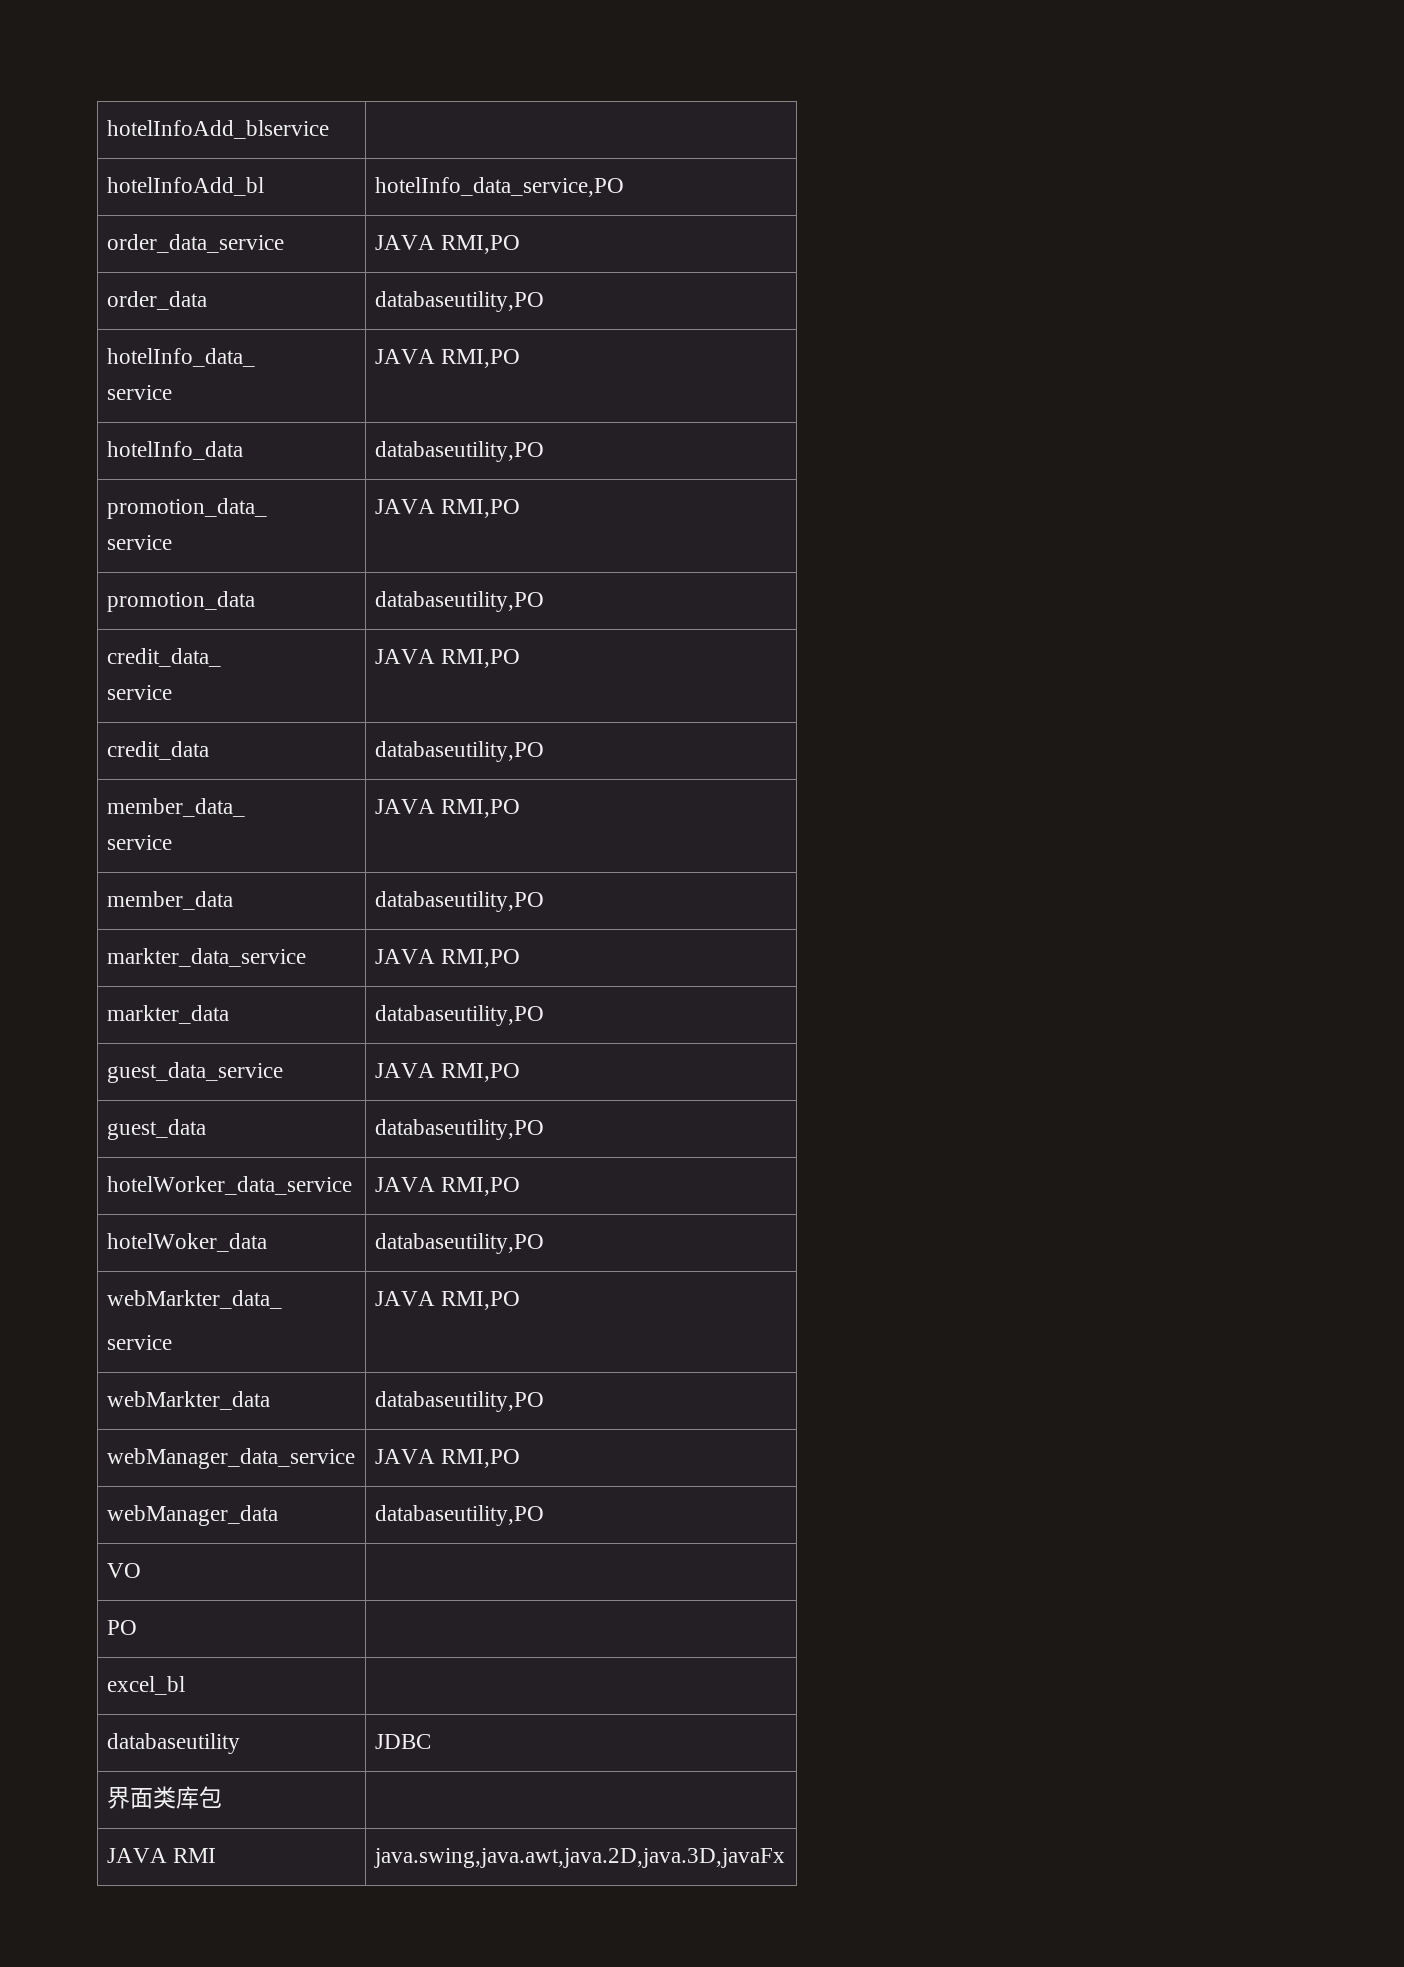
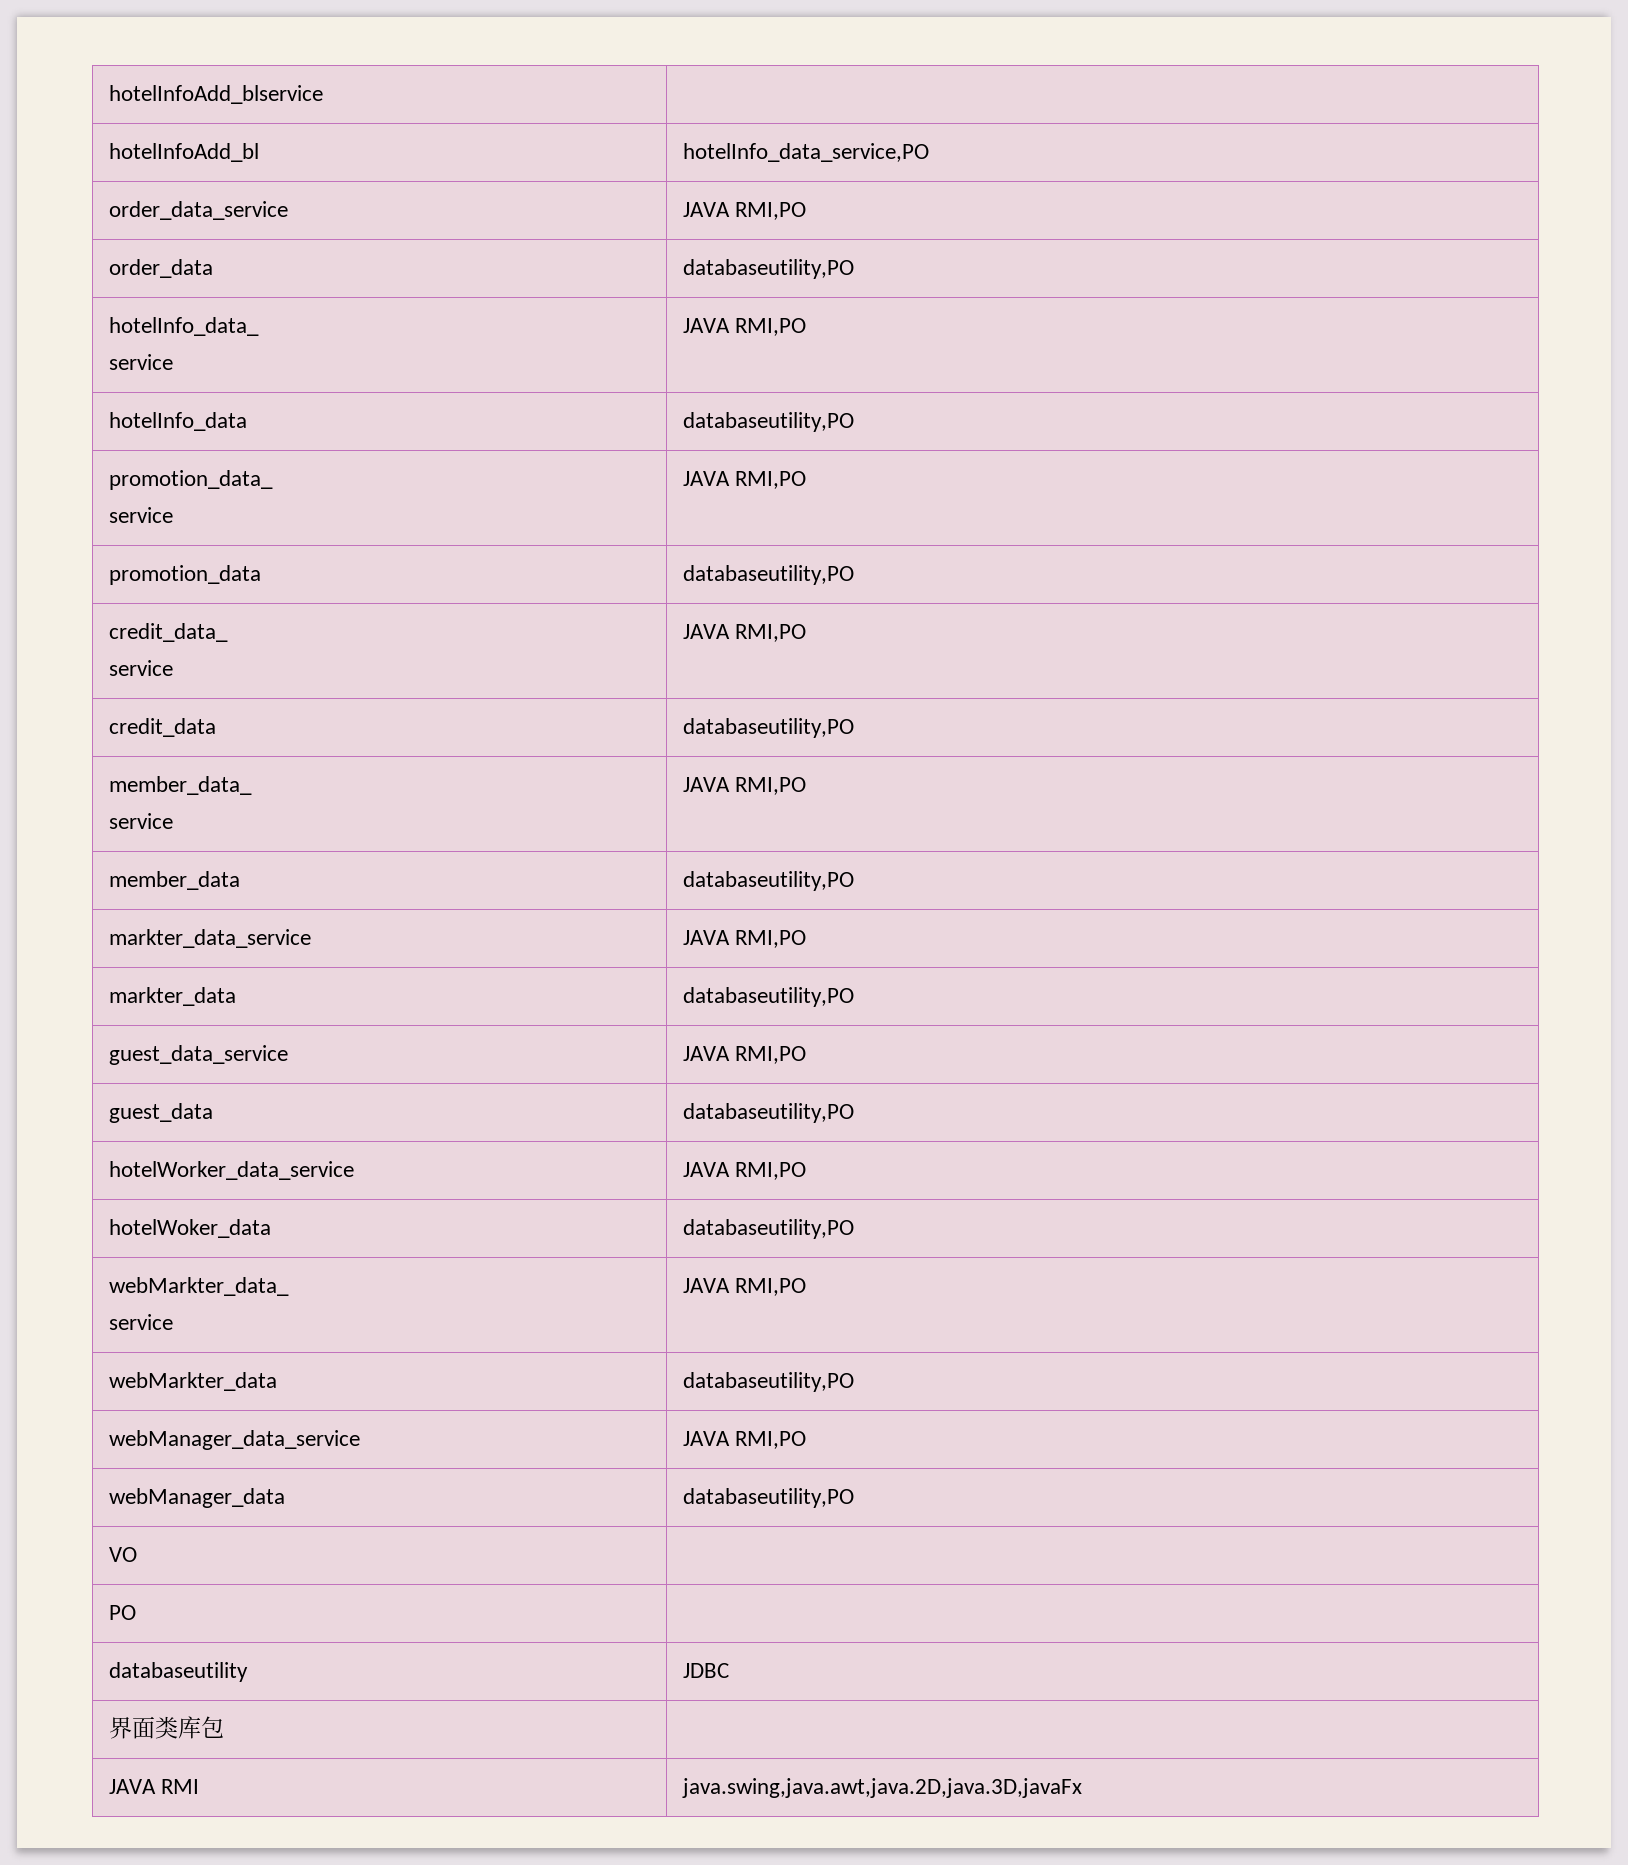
- excel_bl |

